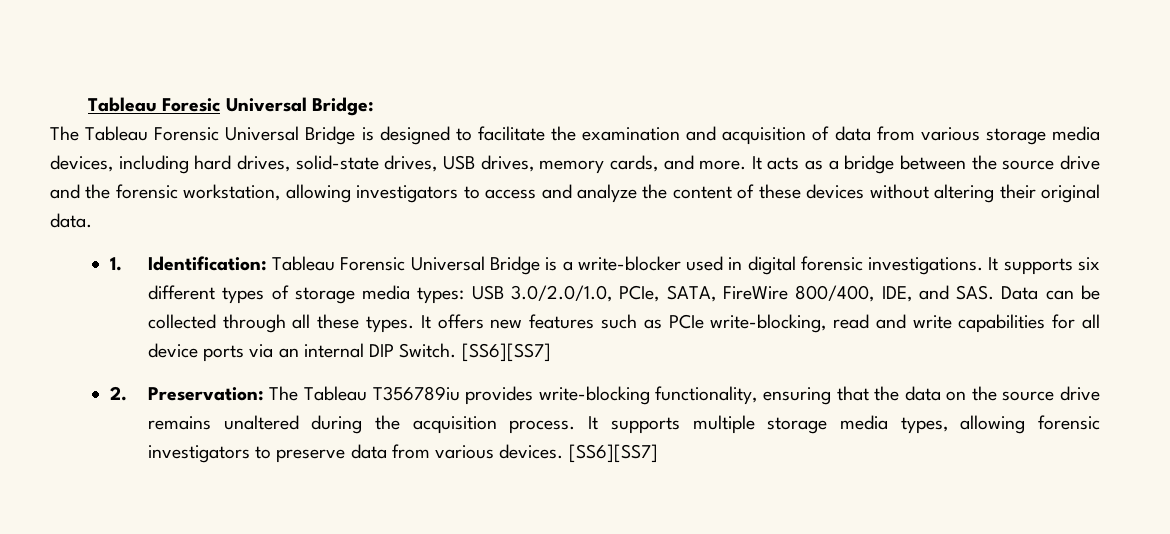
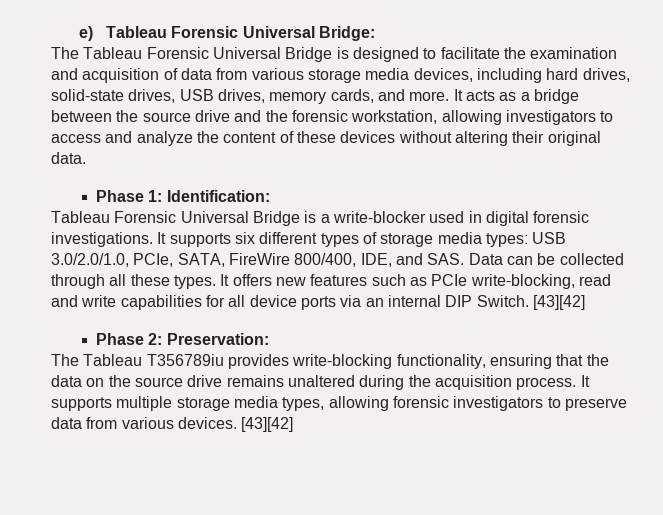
- Tableau Foresic Universal Bridge:
+ e) Tableau Forensic Universal Bridge:
- 1. Identification: Tableau Forensic Universal Bridge is a write-blocker used in digital forensic investigations.
+ Phase 1: Identification:
+ Tableau Forensic Universal Bridge is a write-blocker used in digital forensic investigations.
- It offers new features such as PCIe write-blocking, read and write capabilities for all device ports via an internal DIP Switch. [SS6][SS7]
- 2. Preservation: The Tableau T356789iu provides write-blocking functionality, ensuring that the data on the source drive remains unaltered during the acquisition process.
+ It offers new features such as PCIe write-blocking, read and write capabilities for all device ports via an internal DIP Switch. [43][42]
+ Phase 2: Preservation:
+ The Tableau T356789iu provides write-blocking functionality, ensuring that the data on the source drive remains unaltered during the acquisition process.
- It supports multiple storage media types, allowing forensic investigators to preserve data from various devices. [SS6][SS7]
+ It supports multiple storage media types, allowing forensic investigators to preserve data from various devices. [43][42]

